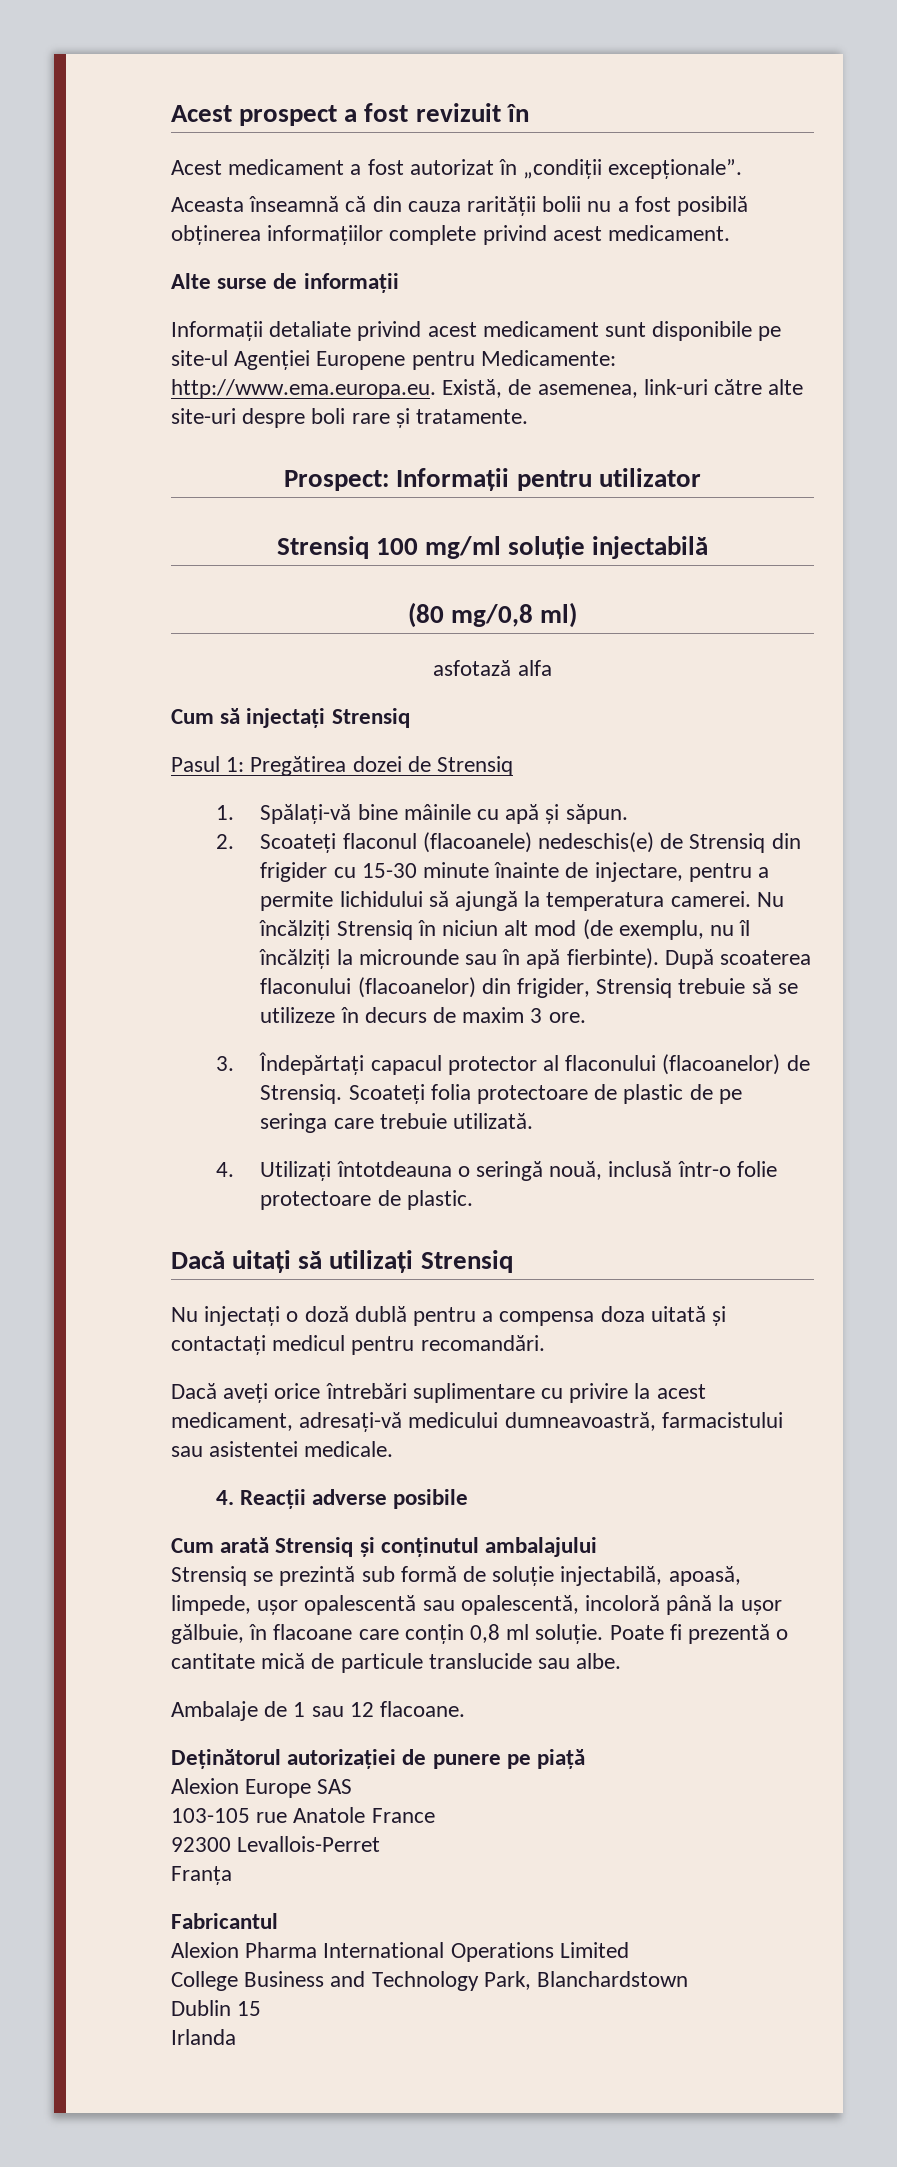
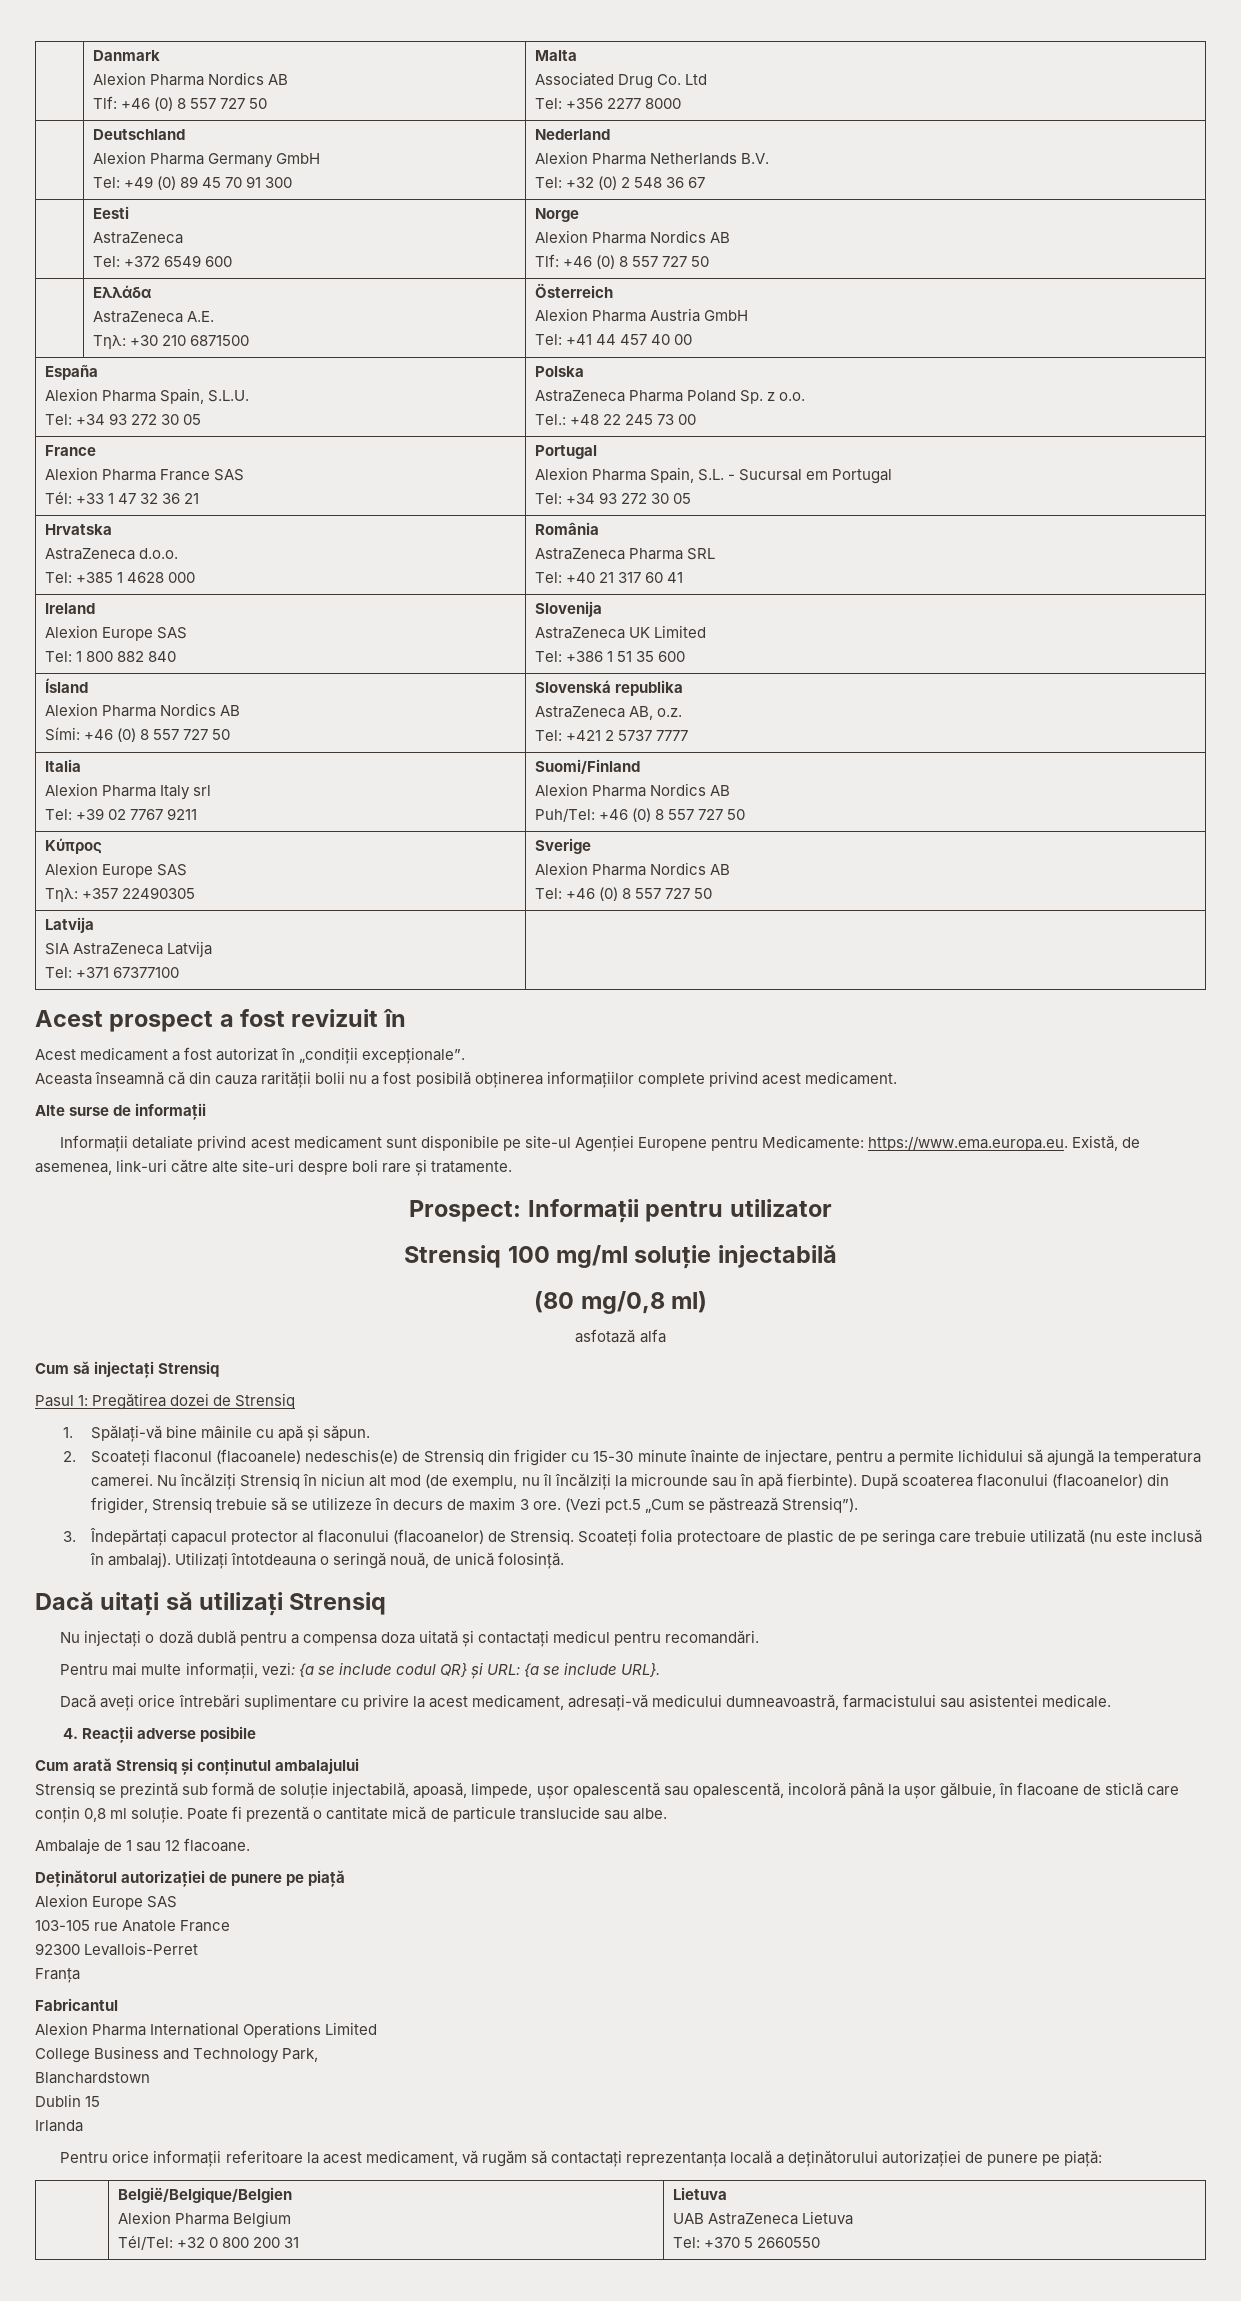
+ | Danmark
+ Alexion Pharma Nordics AB
+ Tlf: +46 (0) 8 557 727 50 | Malta
+ Associated Drug Co. Ltd
+ Tel: +356 2277 8000
+ | Deutschland
+ Alexion Pharma Germany GmbH
+ Tel: +49 (0) 89 45 70 91 300 | Nederland
+ Alexion Pharma Netherlands B.V.
+ Tel: +32 (0) 2 548 36 67
+ | Eesti
+ AstraZeneca
+ Tel: +372 6549 600 | Norge
+ Alexion Pharma Nordics AB
+ Tlf: +46 (0) 8 557 727 50
+ | Ελλάδα
+ AstraZeneca A.E.
+ Τηλ: +30 210 6871500 | Österreich
+ Alexion Pharma Austria GmbH
+ Tel: +41 44 457 40 00
+ España
+ Alexion Pharma Spain, S.L.U.
+ Tel: +34 93 272 30 05 | Polska
+ AstraZeneca Pharma Poland Sp. z o.o.
+ Tel.: +48 22 245 73 00
+ France
+ Alexion Pharma France SAS
+ Tél: +33 1 47 32 36 21 | Portugal
+ Alexion Pharma Spain, S.L. - Sucursal em Portugal
+ Tel: +34 93 272 30 05
+ Hrvatska
+ AstraZeneca d.o.o.
+ Tel: +385 1 4628 000 | România
+ AstraZeneca Pharma SRL
+ Tel: +40 21 317 60 41
+ Ireland
+ Alexion Europe SAS
+ Tel: 1 800 882 840 | Slovenija
+ AstraZeneca UK Limited
+ Tel: +386 1 51 35 600
+ Ísland
+ Alexion Pharma Nordics AB
+ Sími: +46 (0) 8 557 727 50 | Slovenská republika
+ AstraZeneca AB, o.z.
+ Tel: +421 2 5737 7777
+ Italia
+ Alexion Pharma Italy srl
+ Tel: +39 02 7767 9211 | Suomi/Finland
+ Alexion Pharma Nordics AB
+ Puh/Tel: +46 (0) 8 557 727 50
+ Κύπρος
+ Alexion Europe SAS
+ Τηλ: +357 22490305 | Sverige
+ Alexion Pharma Nordics AB
+ Tel: +46 (0) 8 557 727 50
+ Latvija
+ SIA AstraZeneca Latvija
+ Tel: +371 67377100 |
- Informații detaliate privind acest medicament sunt disponibile pe site-ul Agenției Europene pentru Medicamente: http://www.ema.europa.eu. Există, de asemenea, link-uri către alte site-uri despre boli rare și tratamente.
+ Informații detaliate privind acest medicament sunt disponibile pe site-ul Agenției Europene pentru Medicamente: https://www.ema.europa.eu. Există, de asemenea, link-uri către alte site-uri despre boli rare și tratamente.
+ (Vezi pct.5 „Cum se păstrează Strensiq”).
- Scoateți folia protectoare de plastic de pe seringa care trebuie utilizată.
- 4. Utilizați întotdeauna o seringă nouă, inclusă într-o folie protectoare de plastic.
+ Scoateți folia protectoare de plastic de pe seringa care trebuie utilizată (nu este inclusă în ambalaj). Utilizați întotdeauna o seringă nouă, de unică folosință.
+ Pentru mai multe informații, vezi: {a se include codul QR} și URL: {a se include URL}.
- Strensiq se prezintă sub formă de soluție injectabilă, apoasă, limpede, ușor opalescentă sau opalescentă, incoloră până la ușor gălbuie, în flacoane care conțin 0,8 ml soluție.
+ Strensiq se prezintă sub formă de soluție injectabilă, apoasă, limpede, ușor opalescentă sau opalescentă, incoloră până la ușor gălbuie, în flacoane de sticlă care conțin 0,8 ml soluție.
- College Business and Technology Park, Blanchardstown
+ College Business and Technology Park,
+ Blanchardstown
+ Pentru orice informații referitoare la acest medicament, vă rugăm să contactați reprezentanța locală a deținătorului autorizației de punere pe piață:
+ | België/Belgique/Belgien
+ Alexion Pharma Belgium
+ Tél/Tel: +32 0 800 200 31 | Lietuva
+ UAB AstraZeneca Lietuva
+ Tel: +370 5 2660550

